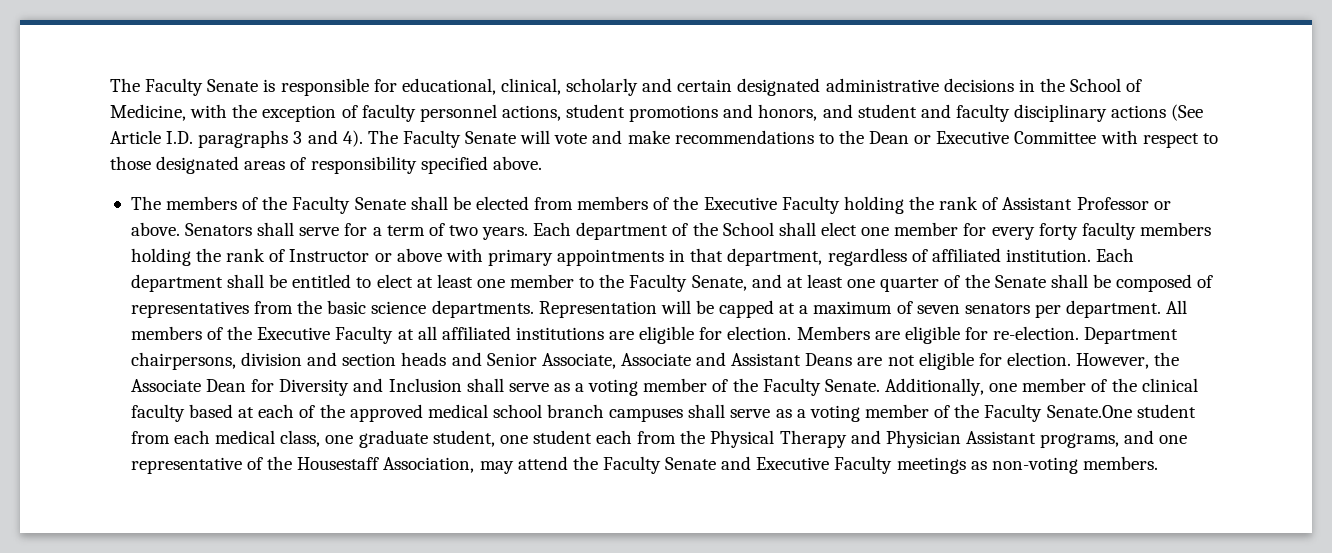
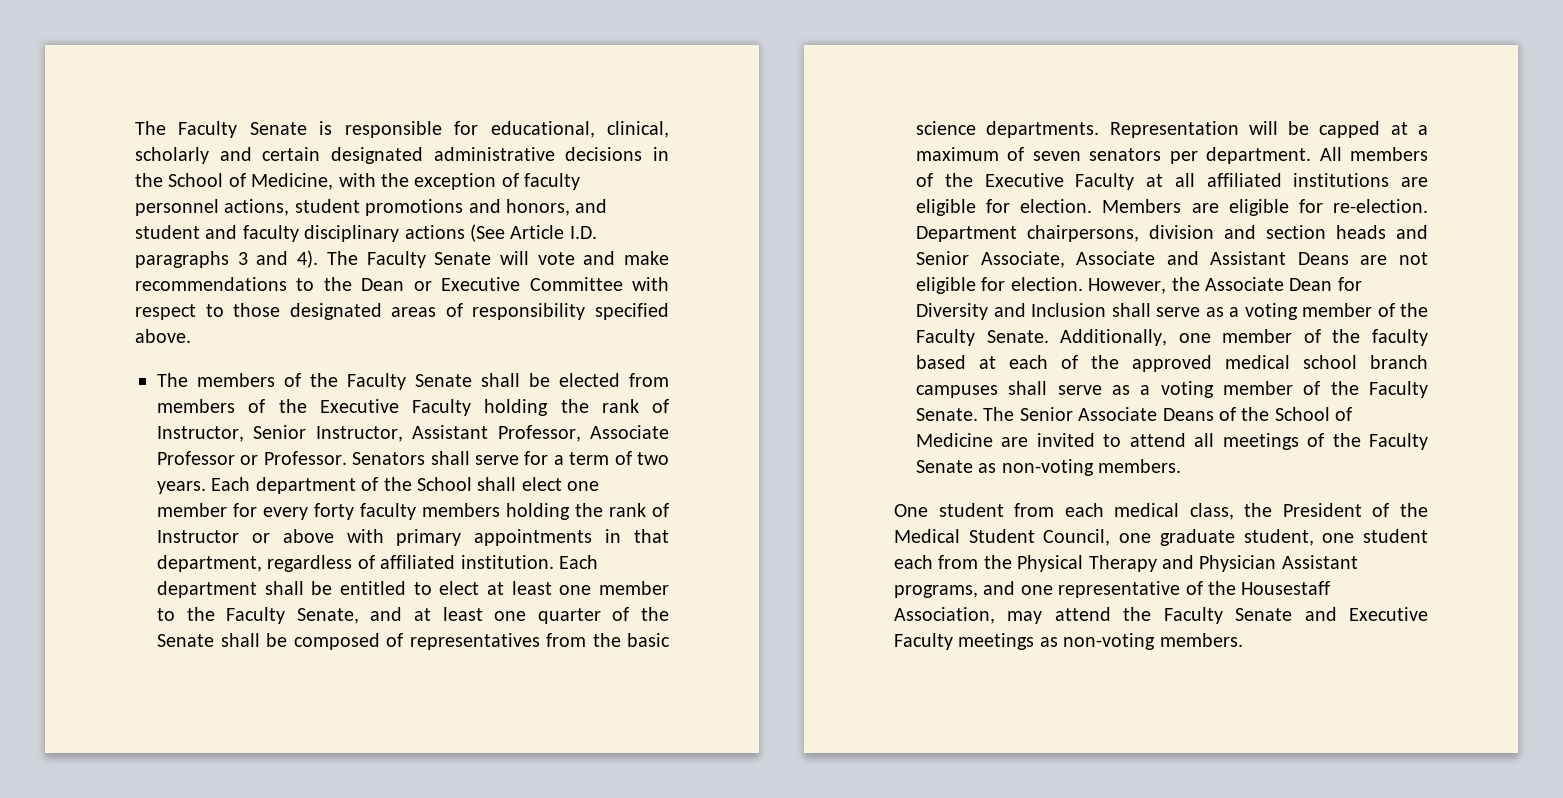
- The members of the Faculty Senate shall be elected from members of the Executive Faculty holding the rank of Assistant Professor or above.
+ The members of the Faculty Senate shall be elected from members of the Executive Faculty holding the rank of Instructor, Senior Instructor, Assistant Professor, Associate Professor or Professor.
- Additionally, one member of the clinical faculty based at each of the approved medical school branch campuses shall serve as a voting member of the Faculty Senate.One student from each medical class, one graduate student, one student each from the Physical Therapy and Physician Assistant programs, and one representative of the Housestaff Association, may attend the Faculty Senate and Executive Faculty meetings as non-voting members.
+ Additionally, one member of the faculty based at each of the approved medical school branch campuses shall serve as a voting member of the Faculty Senate. The Senior Associate Deans of the School of Medicine are invited to attend all meetings of the Faculty Senate as non-voting members.
+ One student from each medical class, the President of the Medical Student Council, one graduate student, one student each from the Physical Therapy and Physician Assistant programs, and one representative of the Housestaff Association, may attend the Faculty Senate and Executive Faculty meetings as non-voting members.

